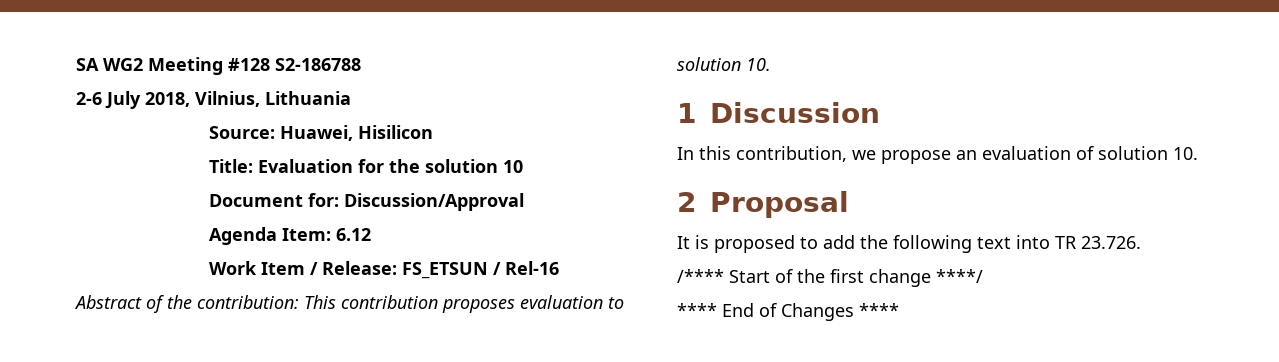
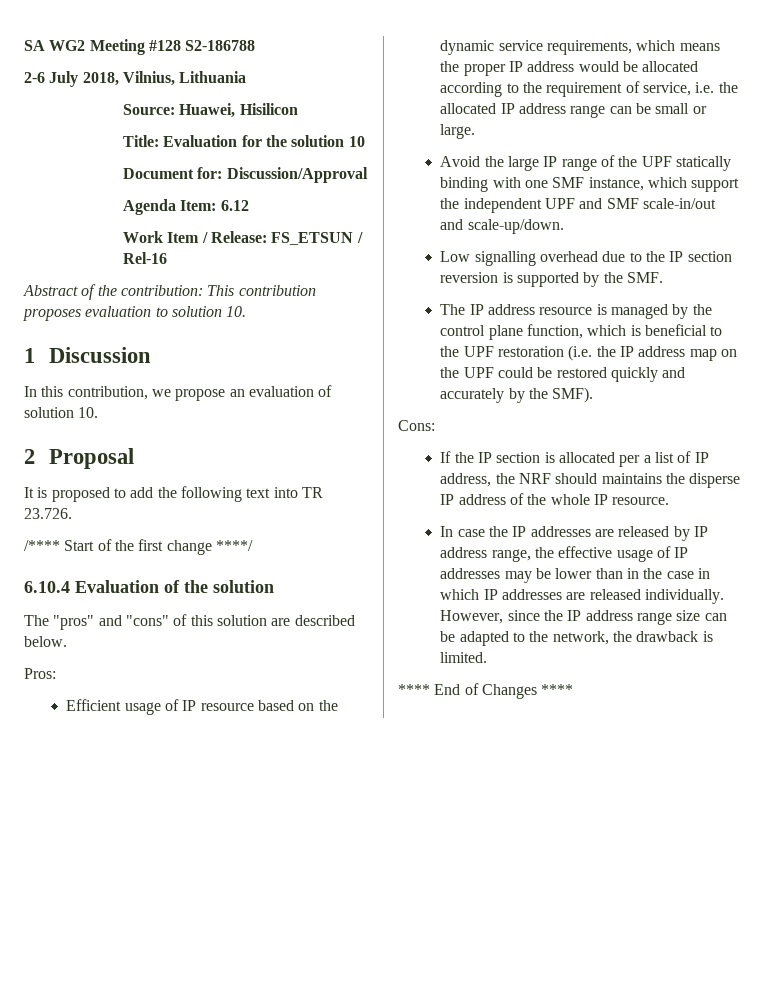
+ 6.10.4 Evaluation of the solution
+ The "pros" and "cons" of this solution are described below.
+ Pros:
+ Efficient usage of IP resource based on the dynamic service requirements, which means the proper IP address would be allocated according to the requirement of service, i.e. the allocated IP address range can be small or large.
+ Avoid the large IP range of the UPF statically binding with one SMF instance, which support the independent UPF and SMF scale-in/out and scale-up/down.
+ Low signalling overhead due to the IP section reversion is supported by the SMF.
+ The IP address resource is managed by the control plane function, which is beneficial to the UPF restoration (i.e. the IP address map on the UPF could be restored quickly and accurately by the SMF).
+ Cons:
+ If the IP section is allocated per a list of IP address, the NRF should maintains the disperse IP address of the whole IP resource.
+ In case the IP addresses are released by IP address range, the effective usage of IP addresses may be lower than in the case in which IP addresses are released individually. However, since the IP address range size can be adapted to the network, the drawback is limited.

